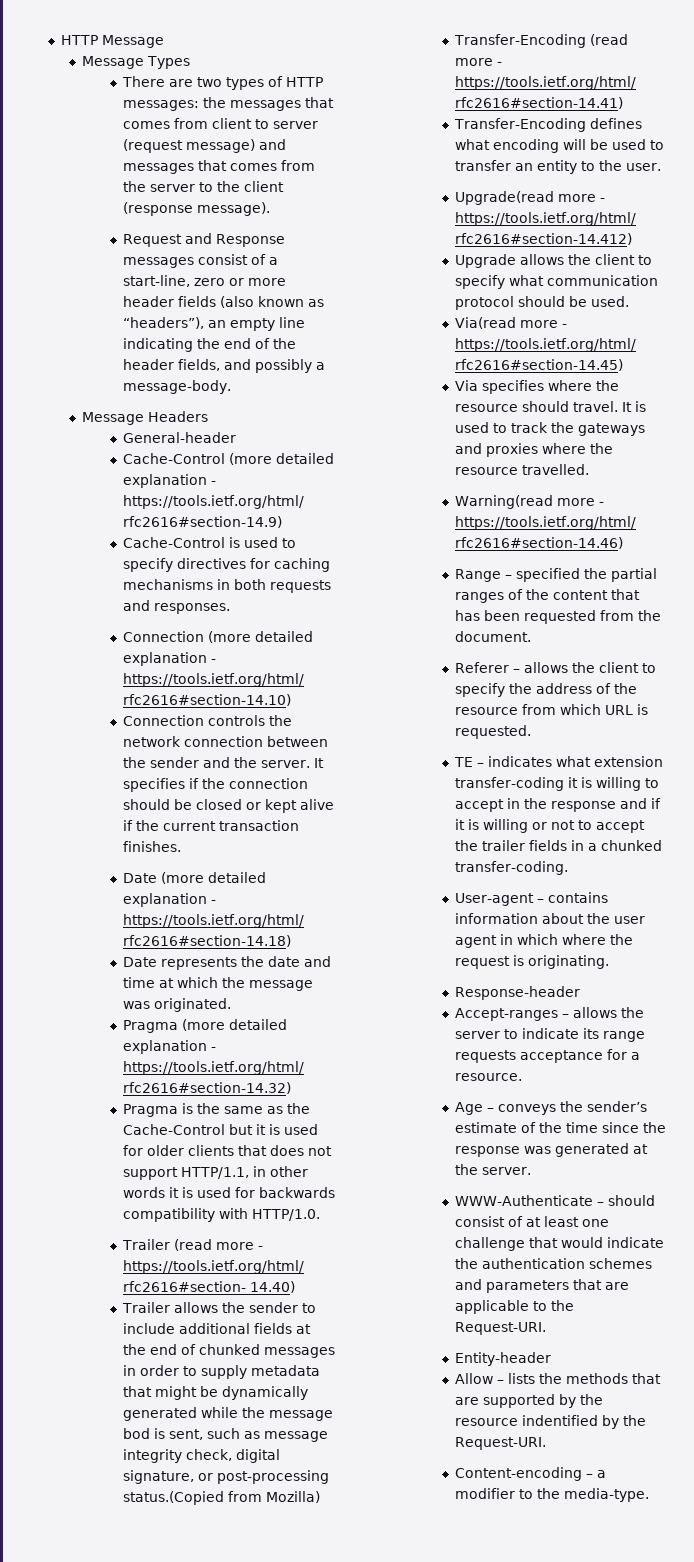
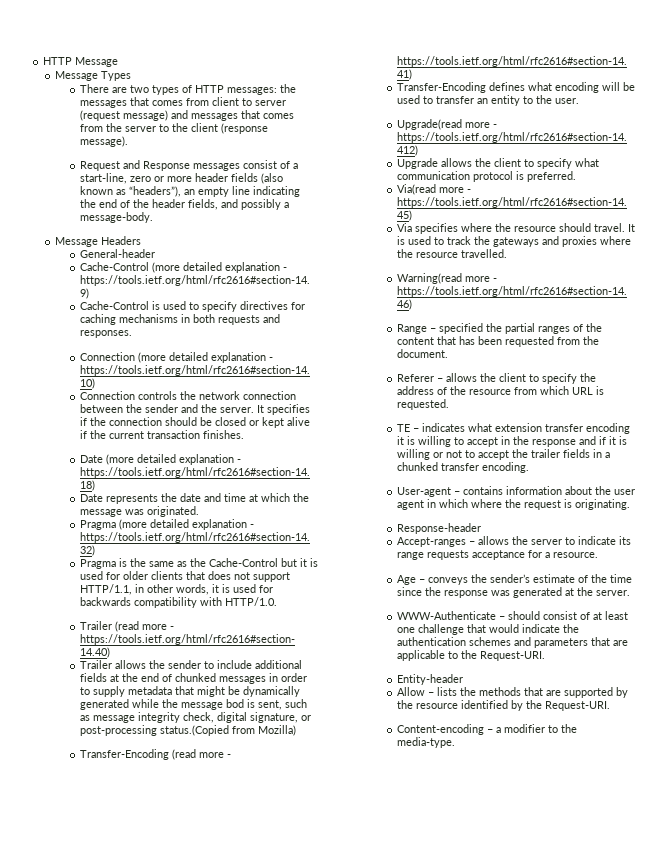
- Pragma is the same as the Cache-Control but it is used for older clients that does not support HTTP/1.1, in other words it is used for backwards compatibility with HTTP/1.0.
+ Pragma is the same as the Cache-Control but it is used for older clients that does not support HTTP/1.1, in other words, it is used for backwards compatibility with HTTP/1.0.
- Upgrade allows the client to specify what communication protocol should be used.
+ Upgrade allows the client to specify what communication protocol is preferred.
- TE – indicates what extension transfer-coding it is willing to accept in the response and if it is willing or not to accept the trailer fields in a chunked transfer-coding.
+ TE – indicates what extension transfer encoding it is willing to accept in the response and if it is willing or not to accept the trailer fields in a chunked transfer encoding.
- Allow – lists the methods that are supported by the resource indentified by the Request-URI.
+ Allow – lists the methods that are supported by the resource identified by the Request-URI.

